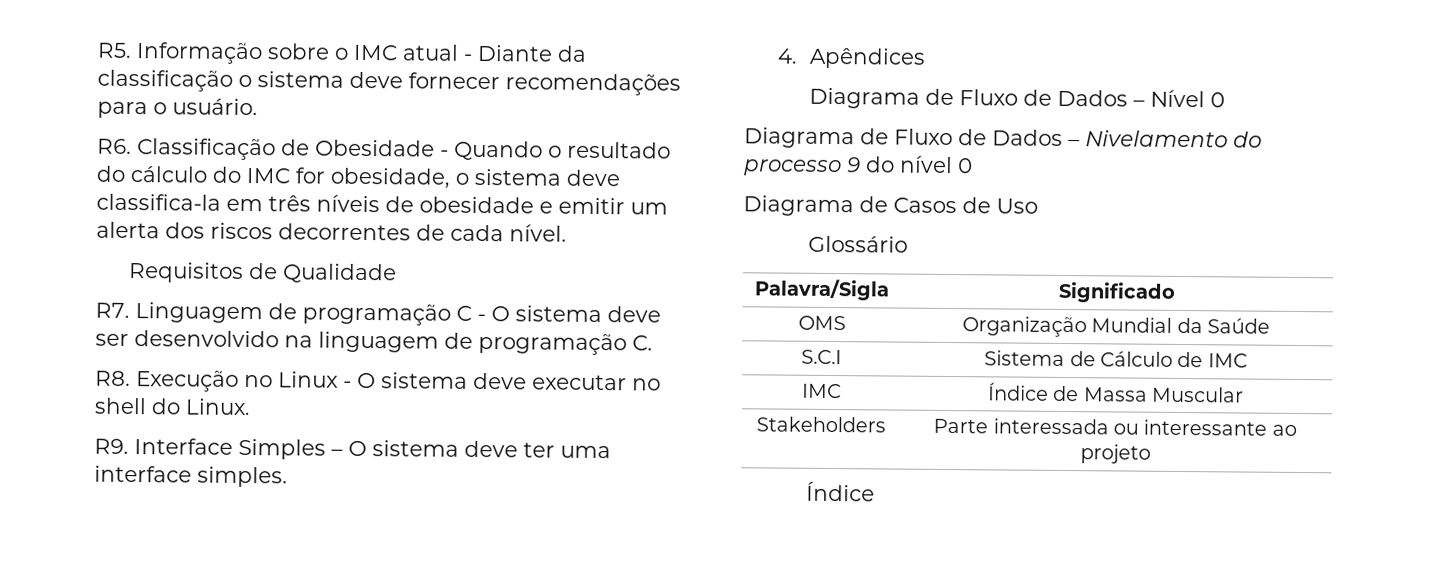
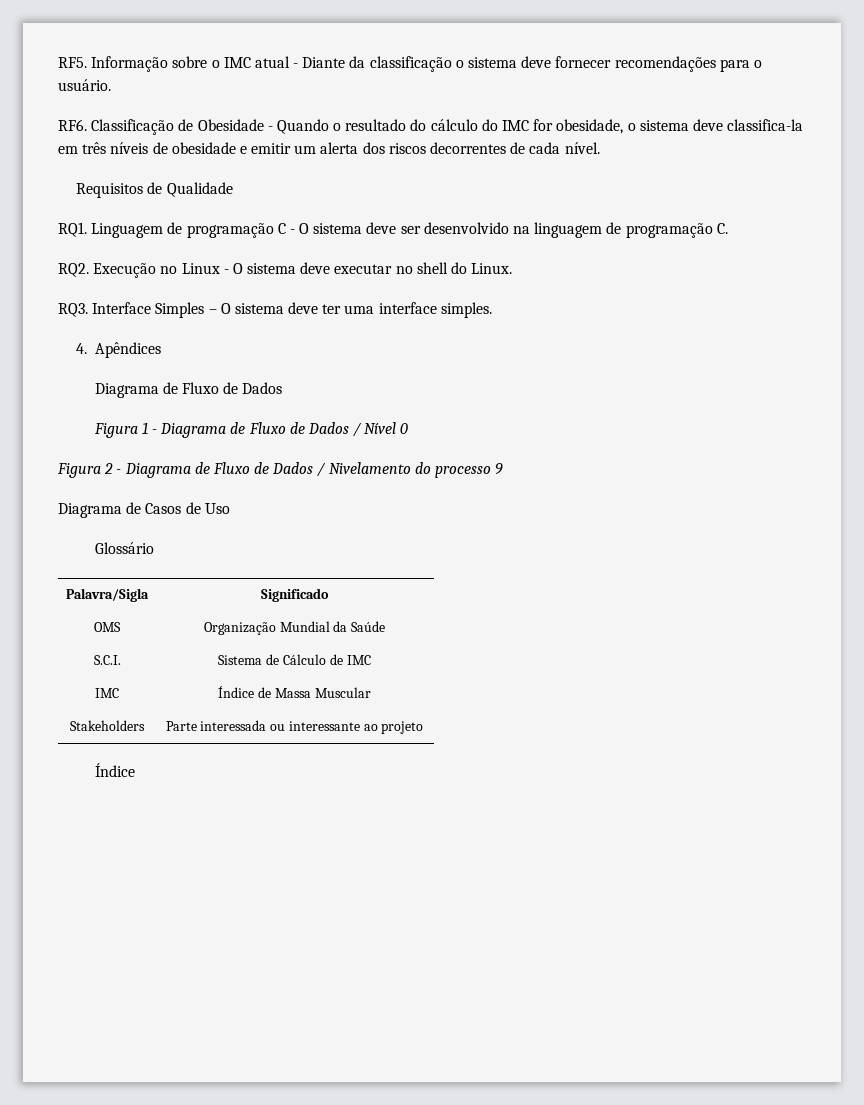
- R5. Informação sobre o IMC atual - Diante da classificação o sistema deve fornecer recomendações para o usuário.
+ RF5. Informação sobre o IMC atual - Diante da classificação o sistema deve fornecer recomendações para o usuário.
- R6. Classificação de Obesidade - Quando o resultado do cálculo do IMC for obesidade, o sistema deve classifica-la em três níveis de obesidade e emitir um alerta dos riscos decorrentes de cada nível.
+ RF6. Classificação de Obesidade - Quando o resultado do cálculo do IMC for obesidade, o sistema deve classifica-la em três níveis de obesidade e emitir um alerta dos riscos decorrentes de cada nível.
- R7. Linguagem de programação C - O sistema deve ser desenvolvido na linguagem de programação C.
+ RQ1. Linguagem de programação C - O sistema deve ser desenvolvido na linguagem de programação C.
- R8. Execução no Linux - O sistema deve executar no shell do Linux.
+ RQ2. Execução no Linux - O sistema deve executar no shell do Linux.
- R9. Interface Simples – O sistema deve ter uma interface simples.
+ RQ3. Interface Simples – O sistema deve ter uma interface simples.
  4. Apêndices
- Diagrama de Fluxo de Dados – Nível 0
- Diagrama de Fluxo de Dados – Nivelamento do processo 9 do nível 0
+ Diagrama de Fluxo de Dados
+ Figura 1 - Diagrama de Fluxo de Dados / Nível 0
+ Figura 2 - Diagrama de Fluxo de Dados / Nivelamento do processo 9
- S.C.I | Sistema de Cálculo de IMC
+ S.C.I. | Sistema de Cálculo de IMC

